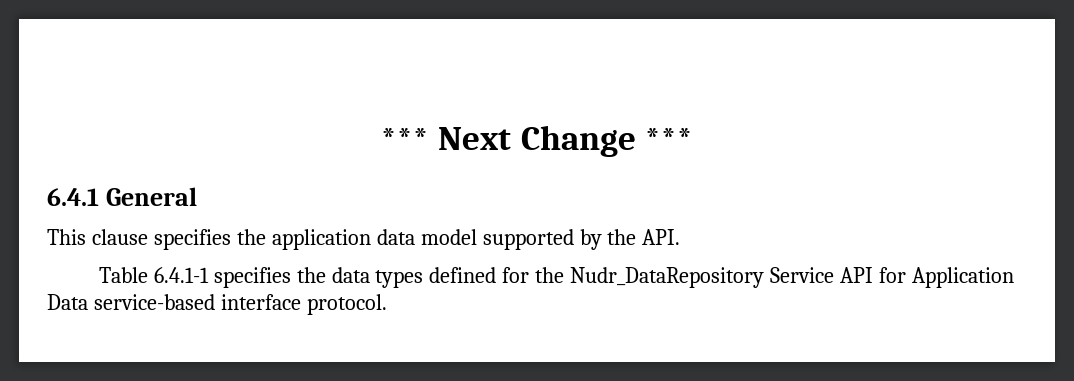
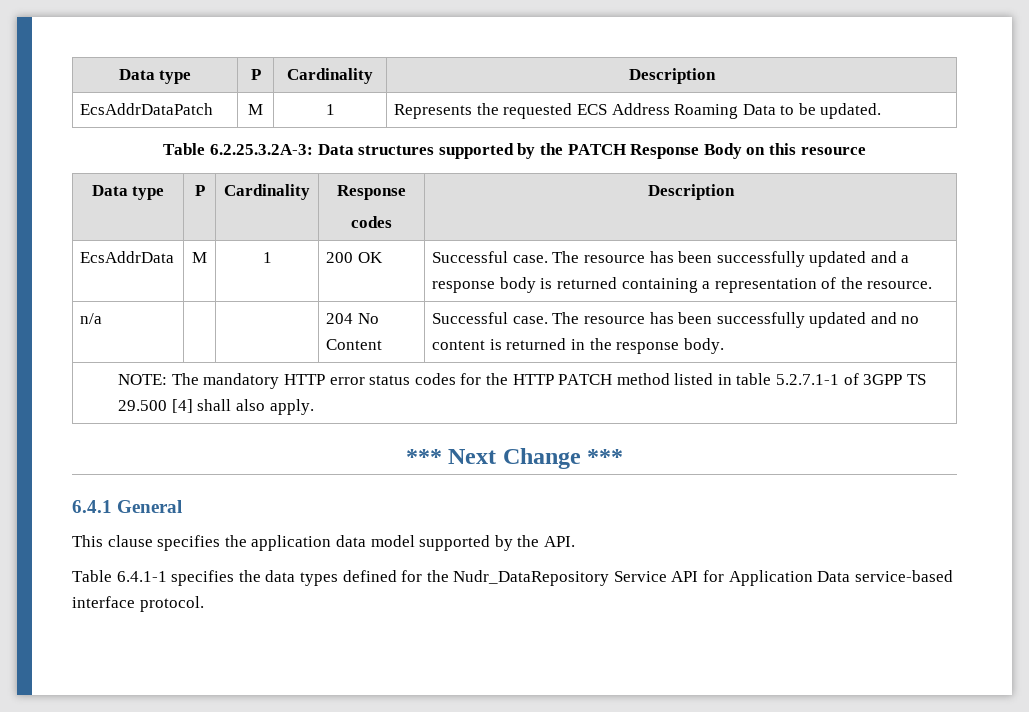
+ Data type | P | Cardinality | Description
+ EcsAddrDataPatch | M | 1 | Represents the requested ECS Address Roaming Data to be updated.
+ Table 6.2.25.3.2A-3: Data structures supported by the PATCH Response Body on this resource
+ Data type | P | Cardinality | Response
+ codes | Description
+ EcsAddrData | M | 1 | 200 OK | Successful case. The resource has been successfully updated and a response body is returned containing a representation of the resource.
+ n/a | | | 204 No Content | Successful case. The resource has been successfully updated and no content is returned in the response body.
+ NOTE: The mandatory HTTP error status codes for the HTTP PATCH method listed in table 5.2.7.1-1 of 3GPP TS 29.500 [4] shall also apply.

